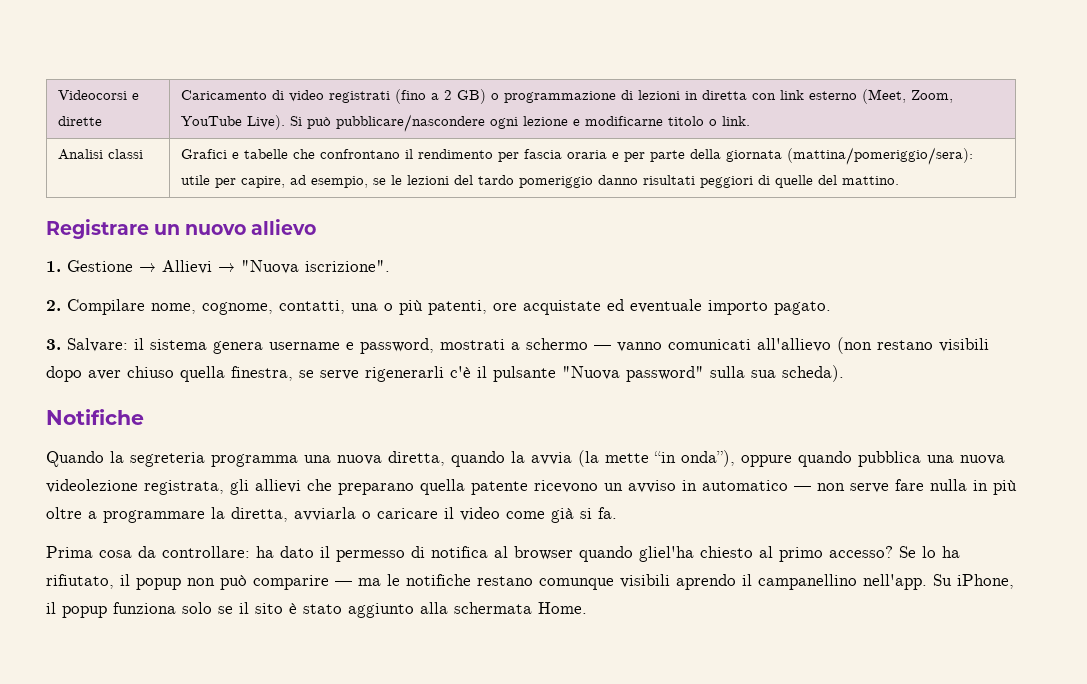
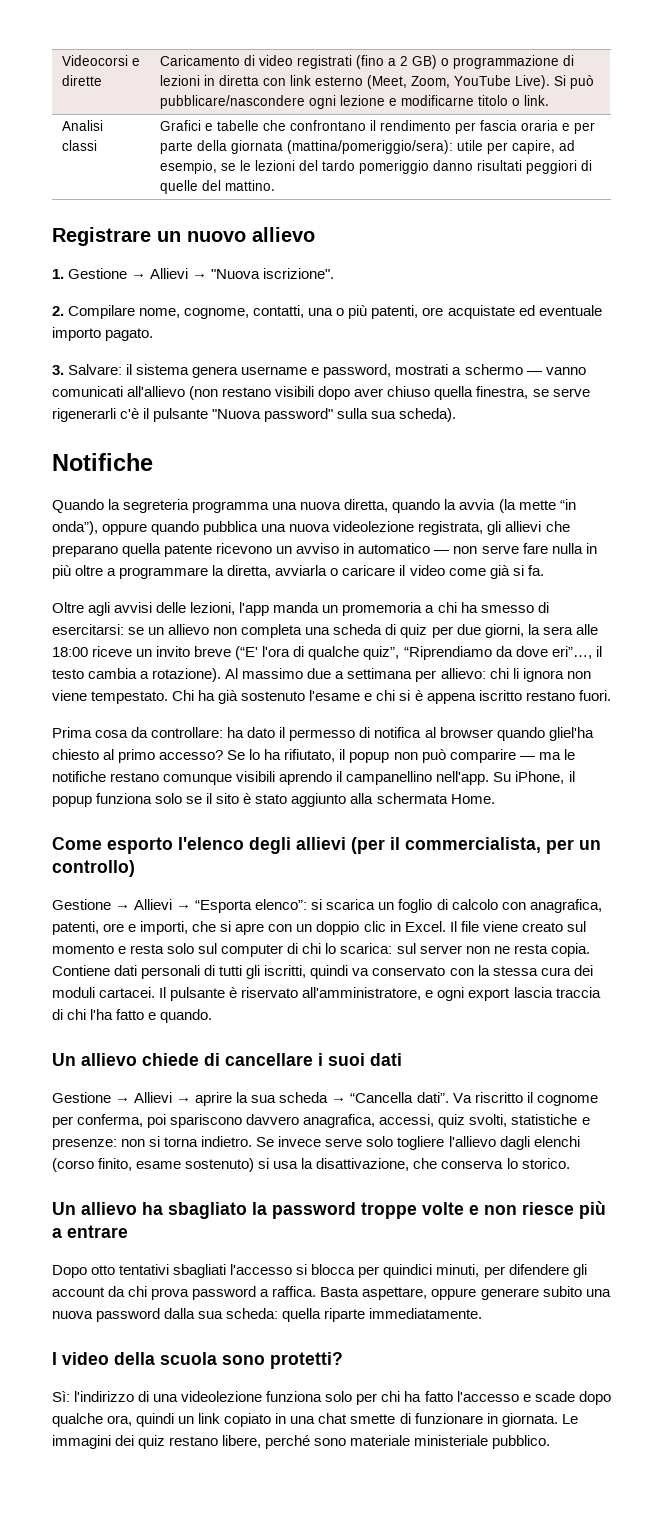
+ Oltre agli avvisi delle lezioni, l'app manda un promemoria a chi ha smesso di esercitarsi: se un allievo non completa una scheda di quiz per due giorni, la sera alle 18:00 riceve un invito breve (“E' l'ora di qualche quiz”, “Riprendiamo da dove eri”…, il testo cambia a rotazione). Al massimo due a settimana per allievo: chi li ignora non viene tempestato. Chi ha già sostenuto l'esame e chi si è appena iscritto restano fuori.
+ Come esporto l'elenco degli allievi (per il commercialista, per un controllo)
+ Gestione → Allievi → “Esporta elenco”: si scarica un foglio di calcolo con anagrafica, patenti, ore e importi, che si apre con un doppio clic in Excel. Il file viene creato sul momento e resta solo sul computer di chi lo scarica: sul server non ne resta copia. Contiene dati personali di tutti gli iscritti, quindi va conservato con la stessa cura dei moduli cartacei. Il pulsante è riservato all'amministratore, e ogni export lascia traccia di chi l'ha fatto e quando.
+ Un allievo chiede di cancellare i suoi dati
+ Gestione → Allievi → aprire la sua scheda → “Cancella dati”. Va riscritto il cognome per conferma, poi spariscono davvero anagrafica, accessi, quiz svolti, statistiche e presenze: non si torna indietro. Se invece serve solo togliere l'allievo dagli elenchi (corso finito, esame sostenuto) si usa la disattivazione, che conserva lo storico.
+ Un allievo ha sbagliato la password troppe volte e non riesce più a entrare
+ Dopo otto tentativi sbagliati l'accesso si blocca per quindici minuti, per difendere gli account da chi prova password a raffica. Basta aspettare, oppure generare subito una nuova password dalla sua scheda: quella riparte immediatamente.
+ I video della scuola sono protetti?
+ Sì: l'indirizzo di una videolezione funziona solo per chi ha fatto l'accesso e scade dopo qualche ora, quindi un link copiato in una chat smette di funzionare in giornata. Le immagini dei quiz restano libere, perché sono materiale ministeriale pubblico.

